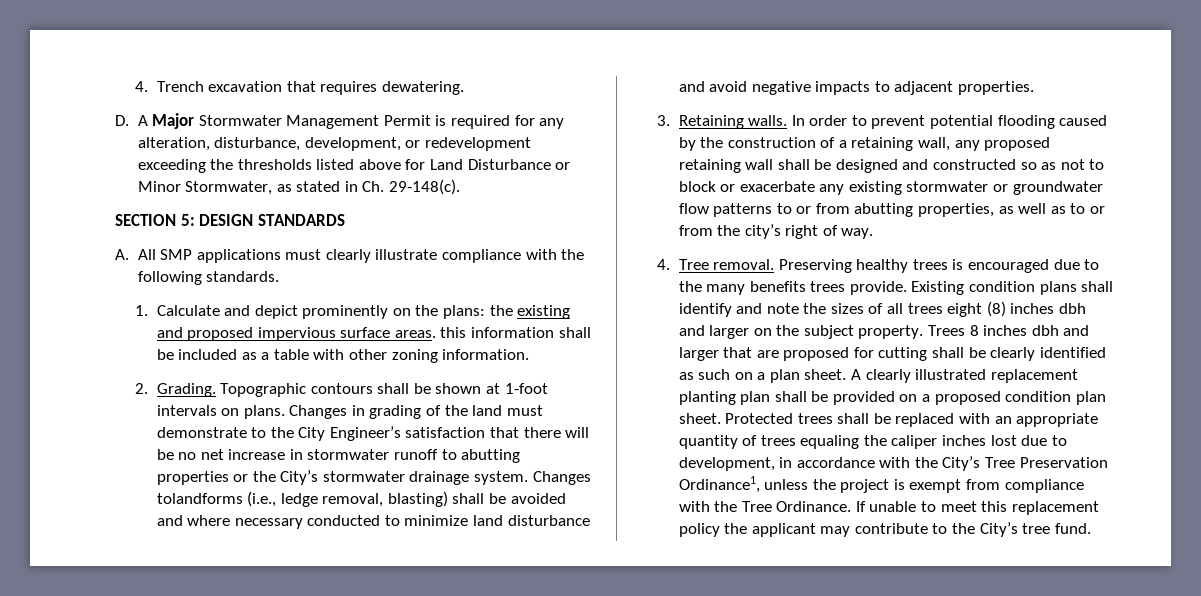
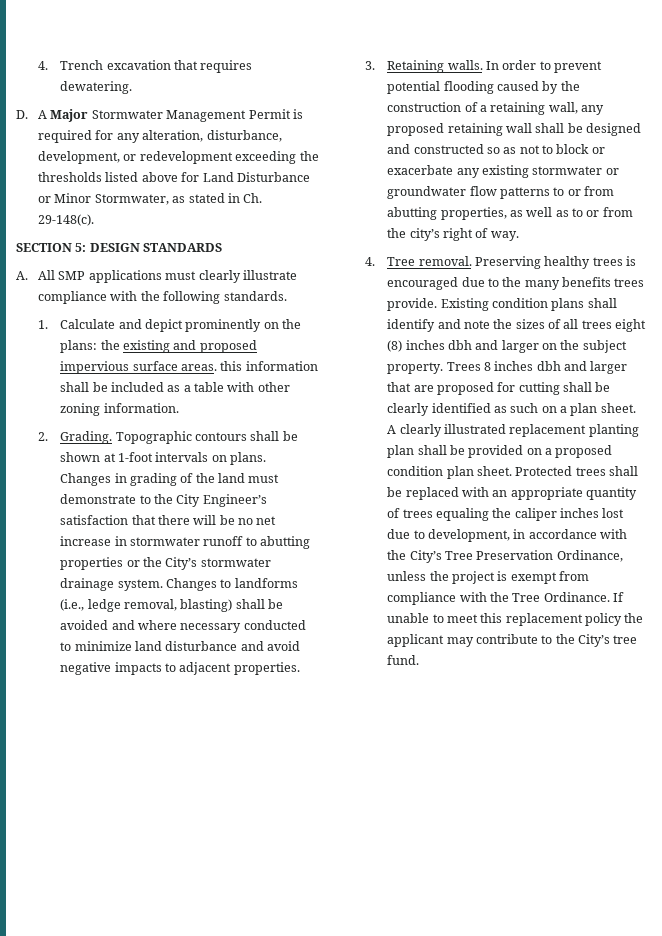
- Changes tolandforms (i.e., ledge removal, blasting) shall be avoided and where necessary conducted to minimize land disturbance and avoid negative impacts to adjacent properties.
+ Changes to landforms (i.e., ledge removal, blasting) shall be avoided and where necessary conducted to minimize land disturbance and avoid negative impacts to adjacent properties.
- Protected trees shall be replaced with an appropriate quantity of trees equaling the caliper inches lost due to development, in accordance with the City’s Tree Preservation Ordinance1, unless the project is exempt from compliance with the Tree Ordinance.
+ Protected trees shall be replaced with an appropriate quantity of trees equaling the caliper inches lost due to development, in accordance with the City’s Tree Preservation Ordinance, unless the project is exempt from compliance with the Tree Ordinance.

